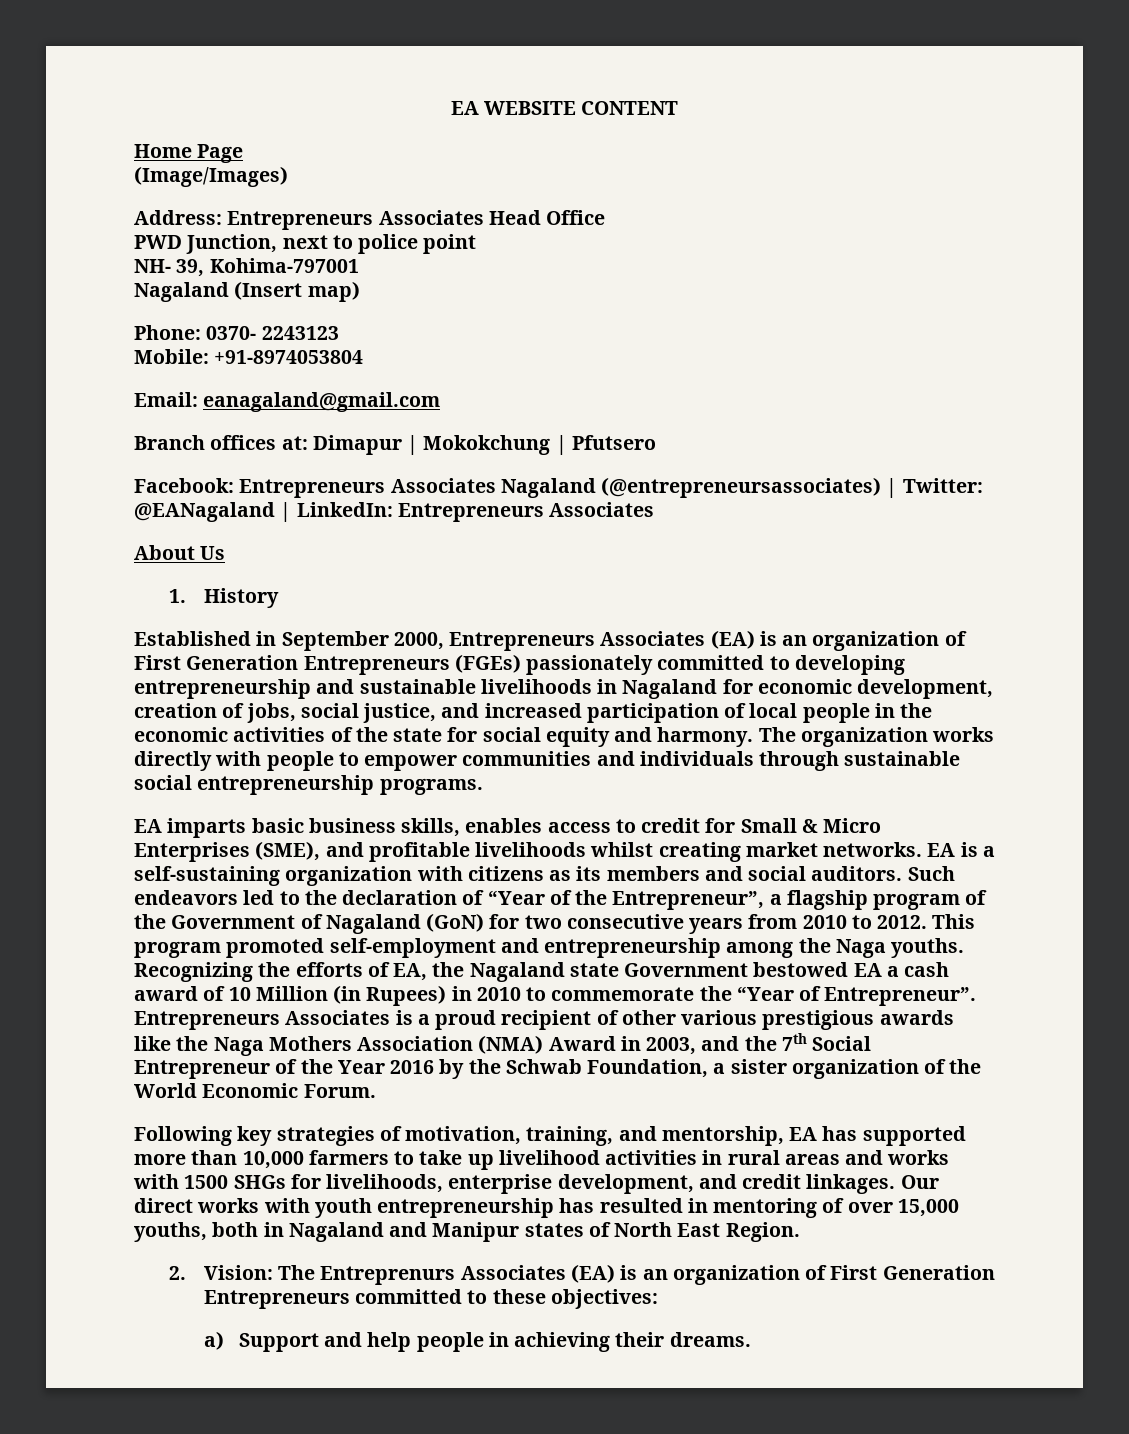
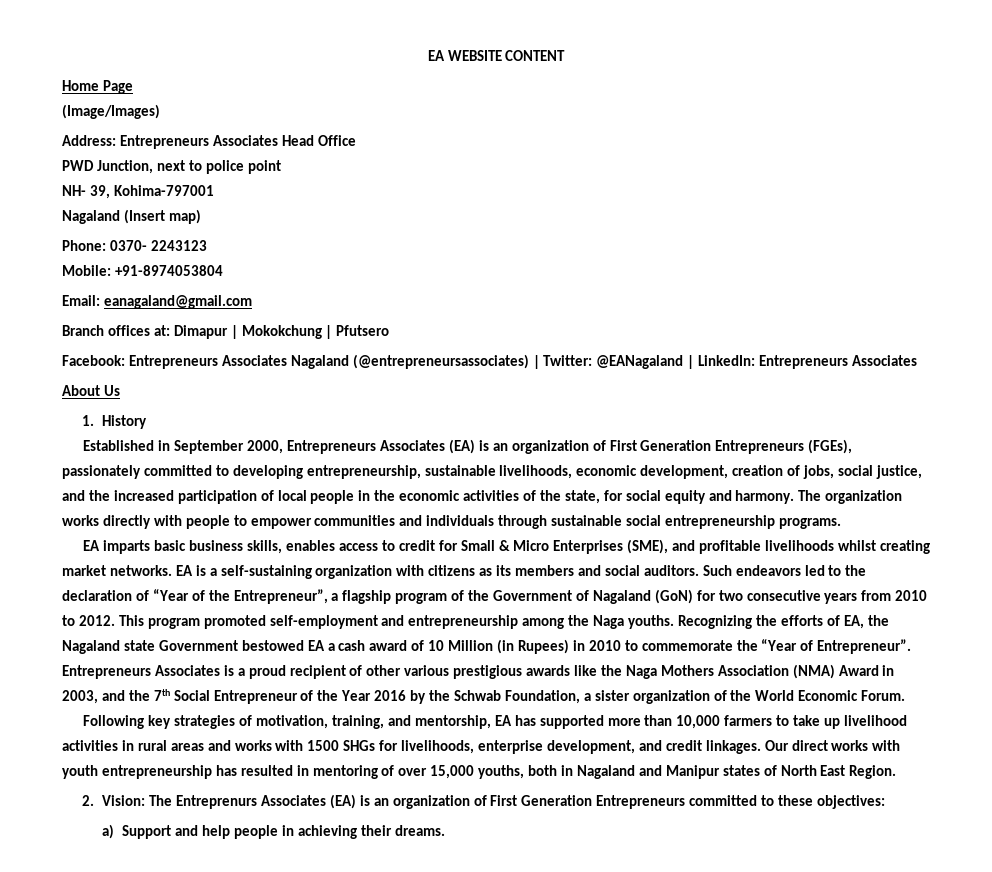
- Established in September 2000, Entrepreneurs Associates (EA) is an organization of First Generation Entrepreneurs (FGEs) passionately committed to developing entrepreneurship and sustainable livelihoods in Nagaland for economic development, creation of jobs, social justice, and increased participation of local people in the economic activities of the state for social equity and harmony.
+ Established in September 2000, Entrepreneurs Associates (EA) is an organization of First Generation Entrepreneurs (FGEs), passionately committed to developing entrepreneurship, sustainable livelihoods, economic development, creation of jobs, social justice, and the increased participation of local people in the economic activities of the state, for social equity and harmony.

